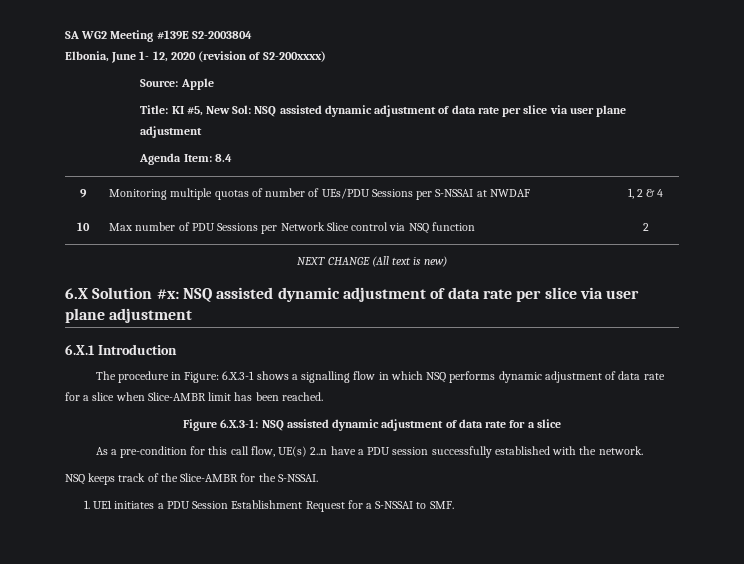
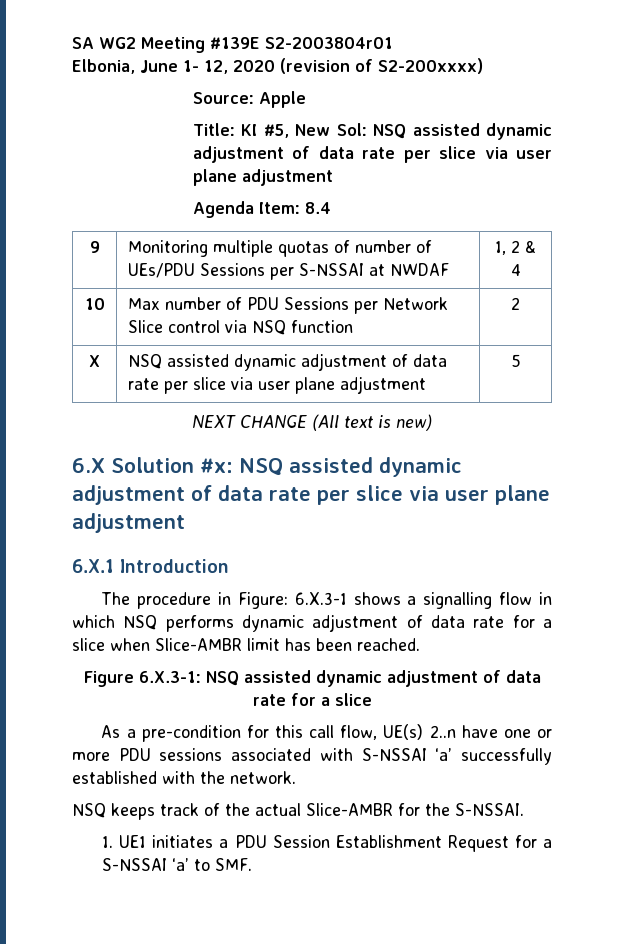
- SA WG2 Meeting #139E S2-2003804
+ SA WG2 Meeting #139E S2-2003804r01
+ X | NSQ assisted dynamic adjustment of data rate per slice via user plane adjustment | 5
- As a pre-condition for this call flow, UE(s) 2..n have a PDU session successfully established with the network.
+ As a pre-condition for this call flow, UE(s) 2..n have one or more PDU sessions associated with S-NSSAI ‘a’ successfully established with the network.
- NSQ keeps track of the Slice-AMBR for the S-NSSAI.
+ NSQ keeps track of the actual Slice-AMBR for the S-NSSAI.
- 1. UE1 initiates a PDU Session Establishment Request for a S-NSSAI to SMF.
+ 1. UE1 initiates a PDU Session Establishment Request for a S-NSSAI ‘a’ to SMF.

